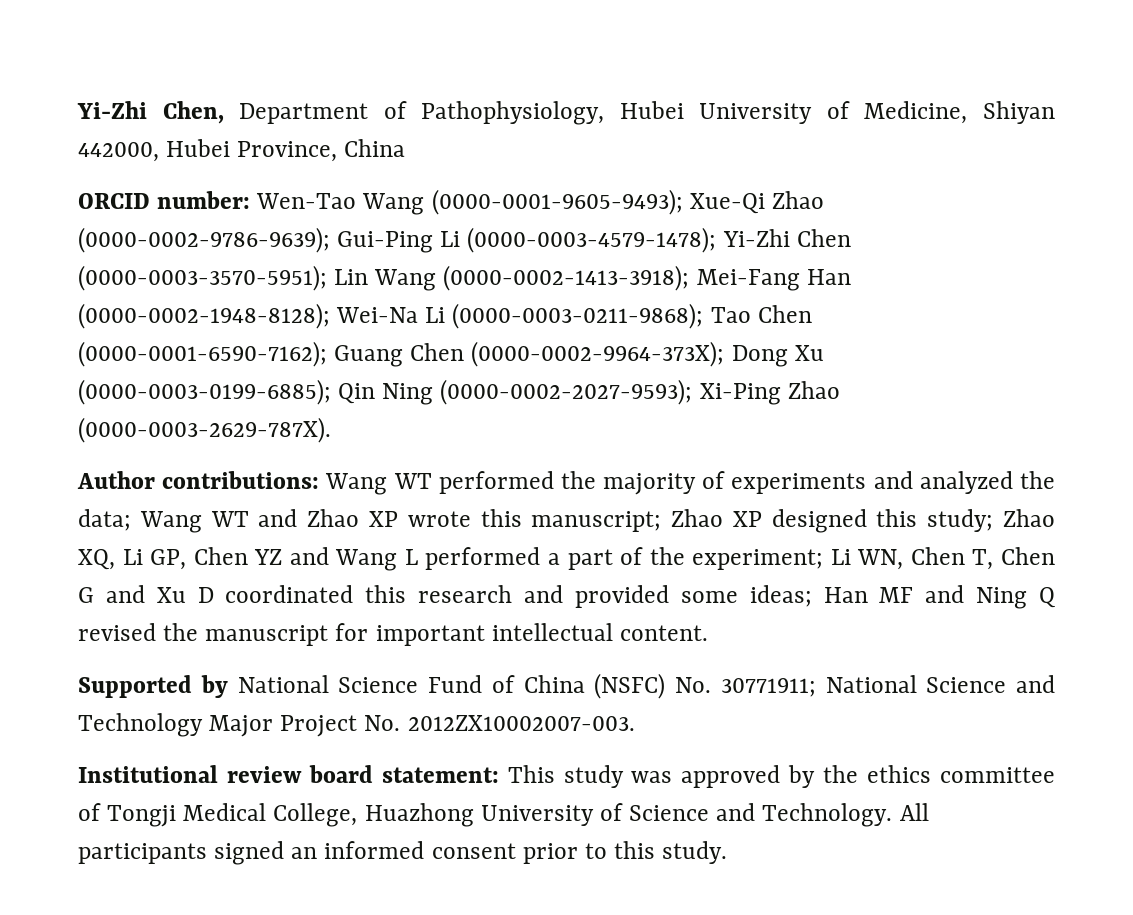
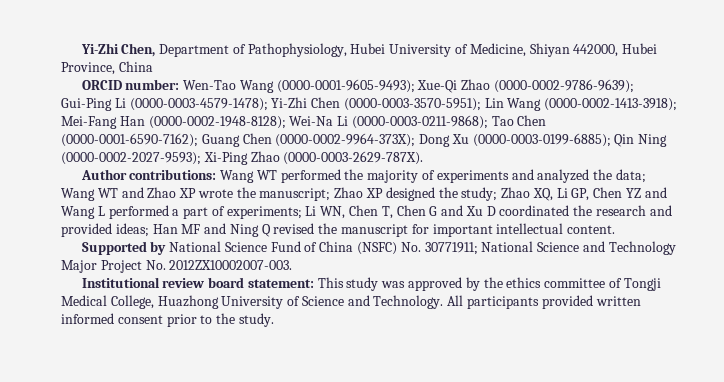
- Wang WT and Zhao XP wrote this manuscript;
+ Wang WT and Zhao XP wrote the manuscript;
- Zhao XP designed this study;
+ Zhao XP designed the study;
- Zhao XQ, Li GP, Chen YZ and Wang L performed a part of the experiment;
+ Zhao XQ, Li GP, Chen YZ and Wang L performed a part of experiments;
- Li WN, Chen T, Chen G and Xu D coordinated this research and provided some ideas;
+ Li WN, Chen T, Chen G and Xu D coordinated the research and provided ideas;
- All participants signed an informed consent prior to this study.
+ All participants provided written informed consent prior to the study.

